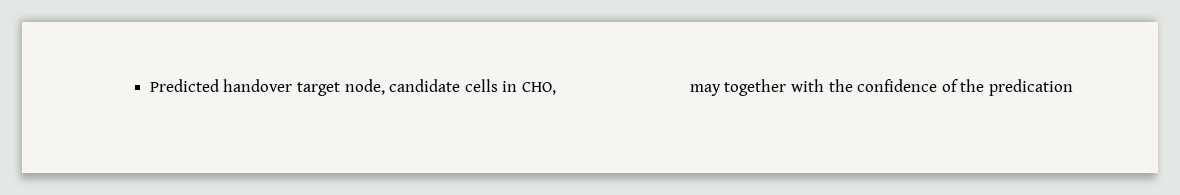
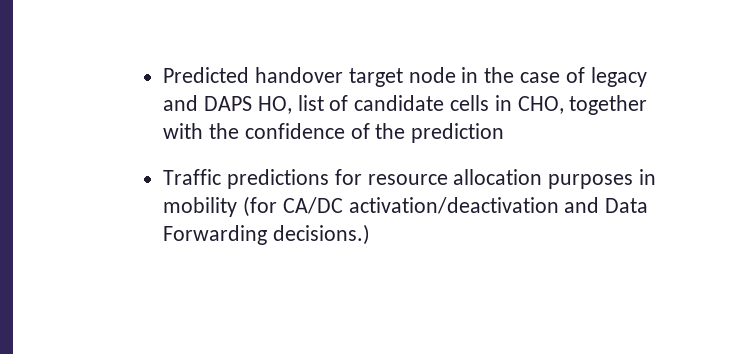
- Predicted handover target node, candidate cells in CHO, may together with the confidence of the predication
+ Predicted handover target node in the case of legacy and DAPS HO, list of candidate cells in CHO, together with the confidence of the prediction
+ Traffic predictions for resource allocation purposes in mobility (for CA/DC activation/deactivation and Data Forwarding decisions.)

